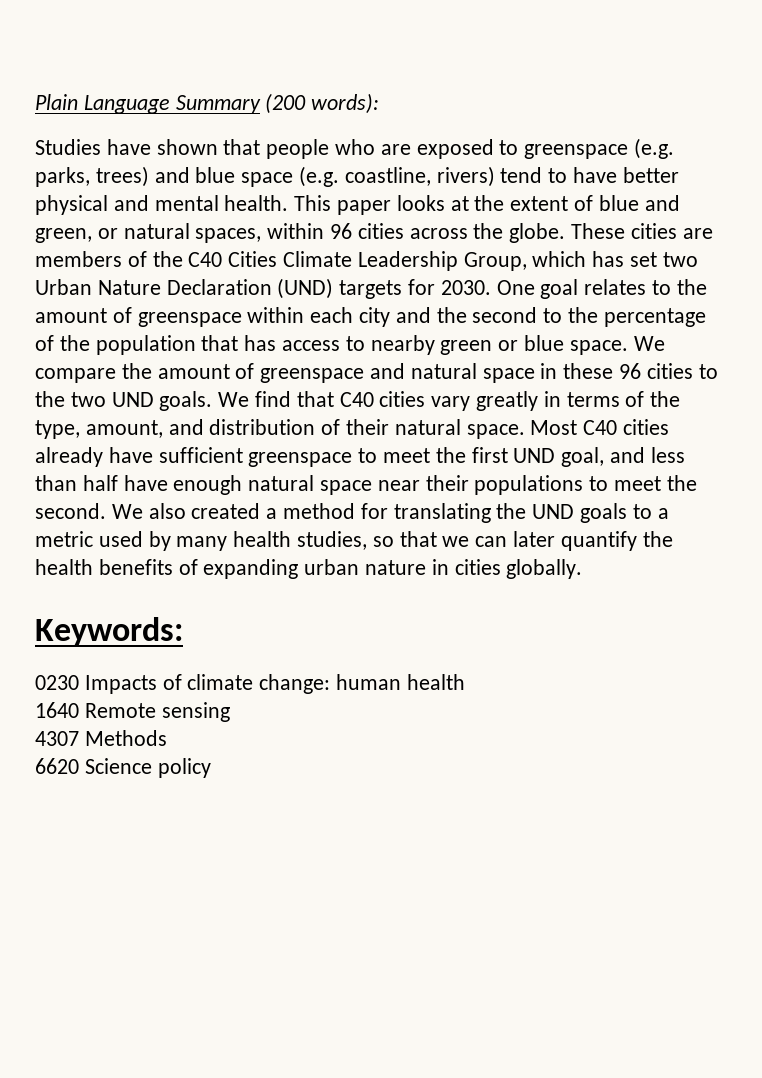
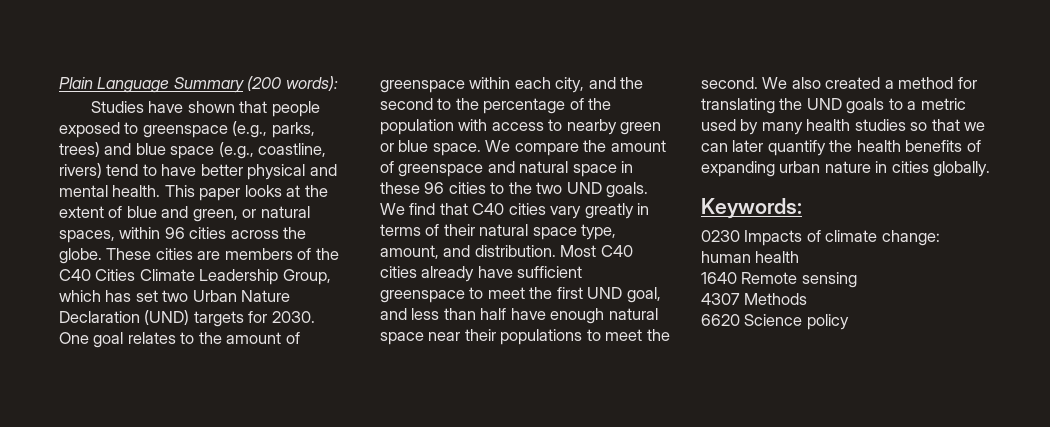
- Studies have shown that people who are exposed to greenspace (e.g. parks, trees) and blue space (e.g. coastline, rivers) tend to have better physical and mental health.
+ Studies have shown that people exposed to greenspace (e.g., parks, trees) and blue space (e.g., coastline, rivers) tend to have better physical and mental health.
- One goal relates to the amount of greenspace within each city and the second to the percentage of the population that has access to nearby green or blue space.
+ One goal relates to the amount of greenspace within each city, and the second to the percentage of the population with access to nearby green or blue space.
- We find that C40 cities vary greatly in terms of the type, amount, and distribution of their natural space.
+ We find that C40 cities vary greatly in terms of their natural space type, amount, and distribution.
- We also created a method for translating the UND goals to a metric used by many health studies, so that we can later quantify the health benefits of expanding urban nature in cities globally.
+ We also created a method for translating the UND goals to a metric used by many health studies so that we can later quantify the health benefits of expanding urban nature in cities globally.

